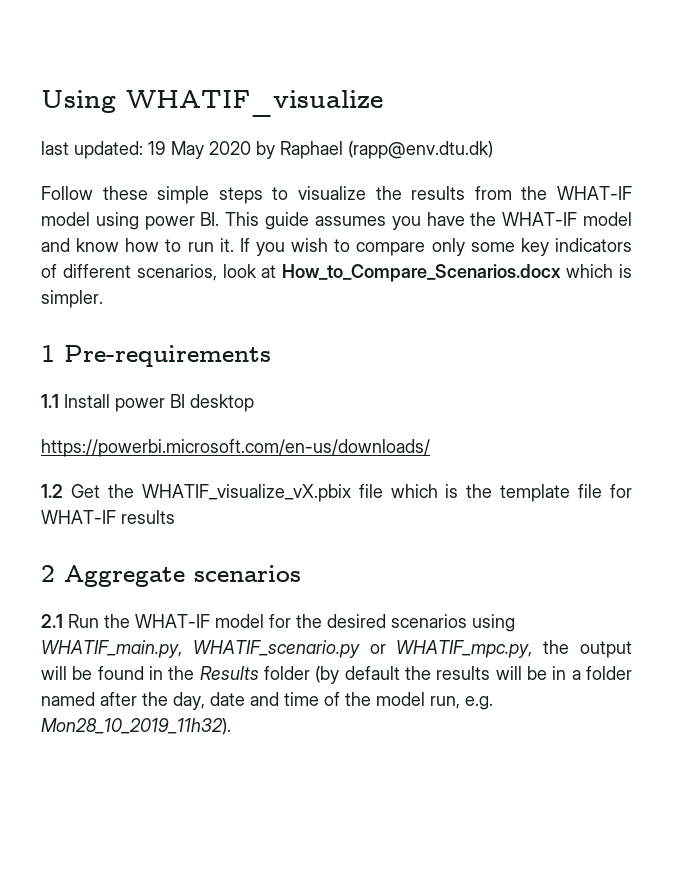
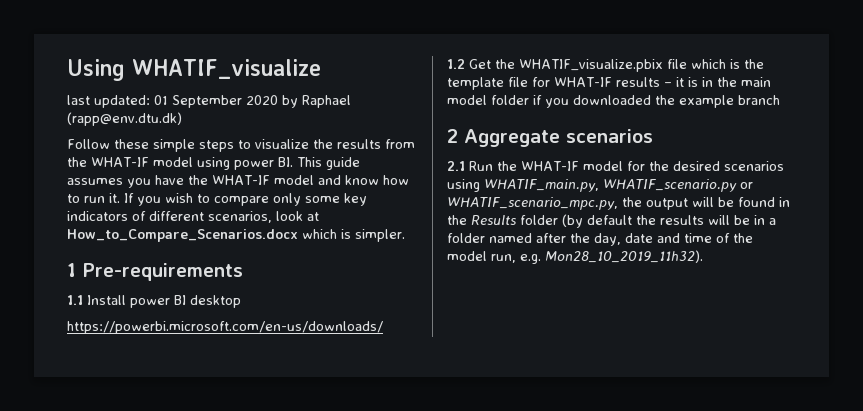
- last updated: 19 May 2020 by Raphael (rapp@env.dtu.dk)
+ last updated: 01 September 2020 by Raphael (rapp@env.dtu.dk)
- 1.2 Get the WHATIF_visualize_vX.pbix file which is the template file for WHAT-IF results
+ 1.2 Get the WHATIF_visualize.pbix file which is the template file for WHAT-IF results – it is in the main model folder if you downloaded the example branch
- 2.1 Run the WHAT-IF model for the desired scenarios using WHATIF_main.py, WHATIF_scenario.py or WHATIF_mpc.py, the output will be found in the Results folder (by default the results will be in a folder named after the day, date and time of the model run, e.g. Mon28_10_2019_11h32).
+ 2.1 Run the WHAT-IF model for the desired scenarios using WHATIF_main.py, WHATIF_scenario.py or WHATIF_scenario_mpc.py, the output will be found in the Results folder (by default the results will be in a folder named after the day, date and time of the model run, e.g. Mon28_10_2019_11h32).

